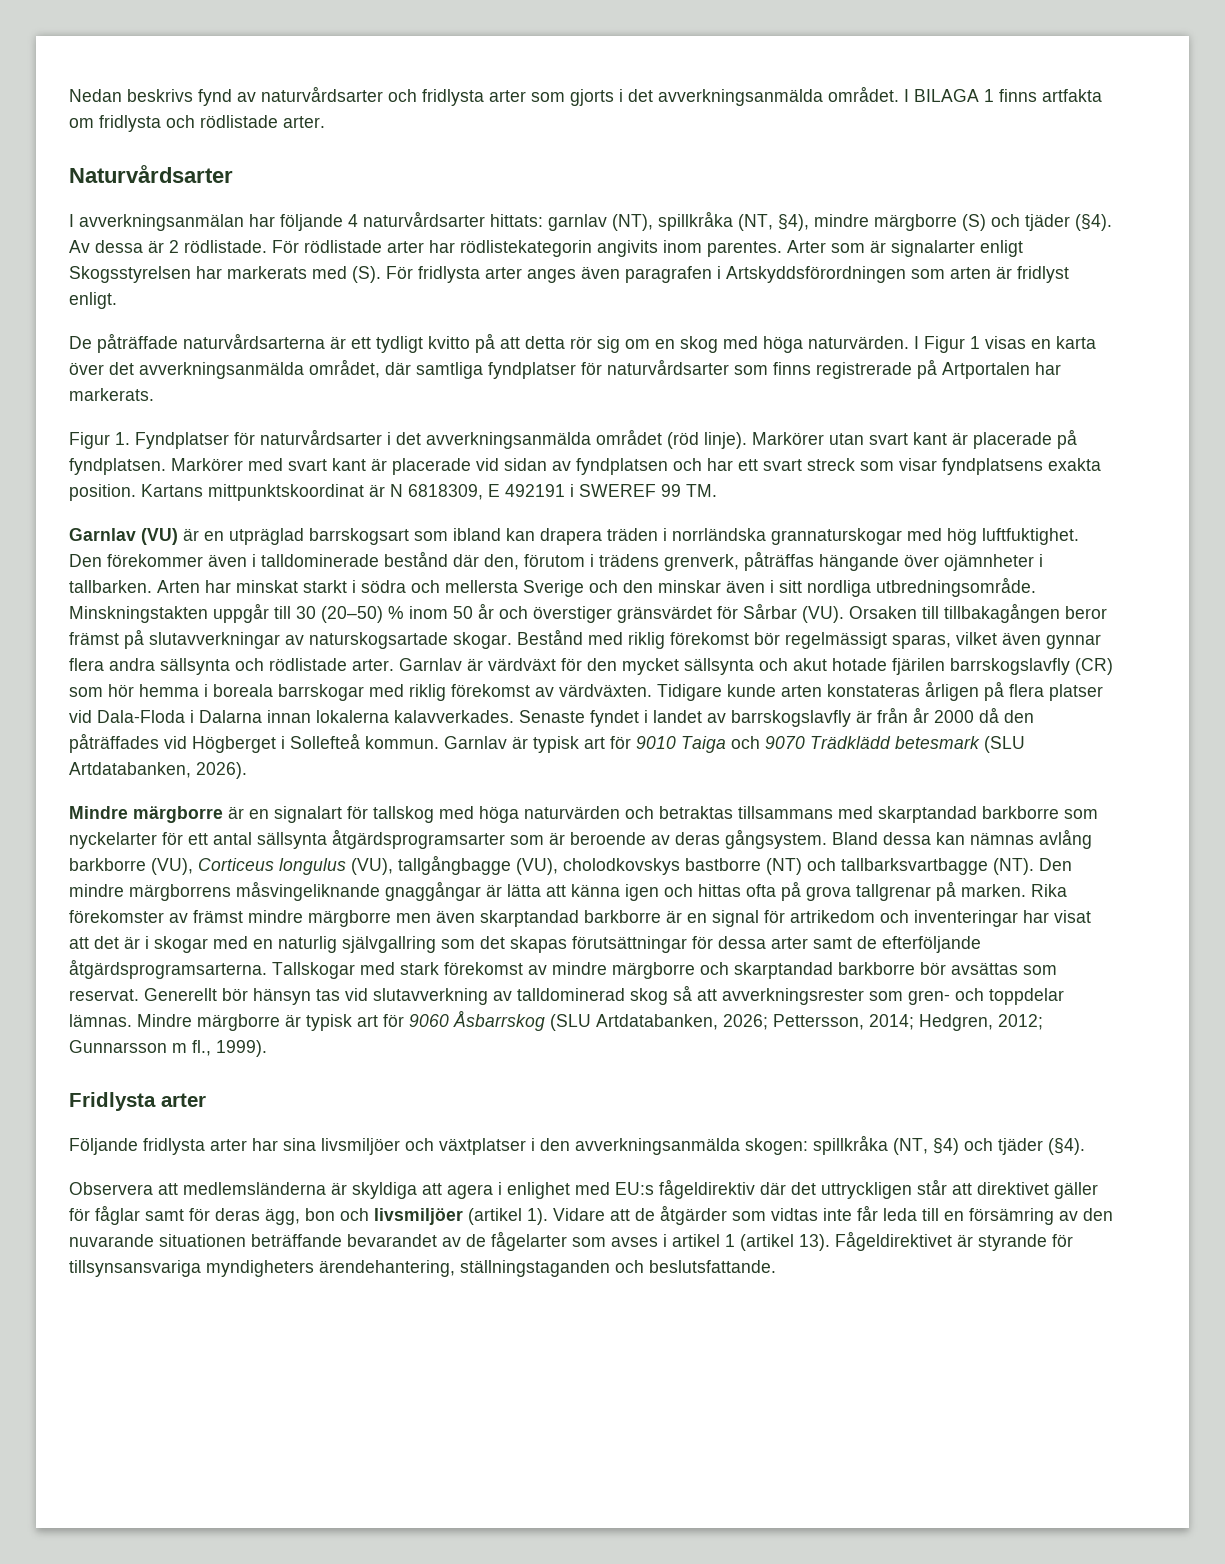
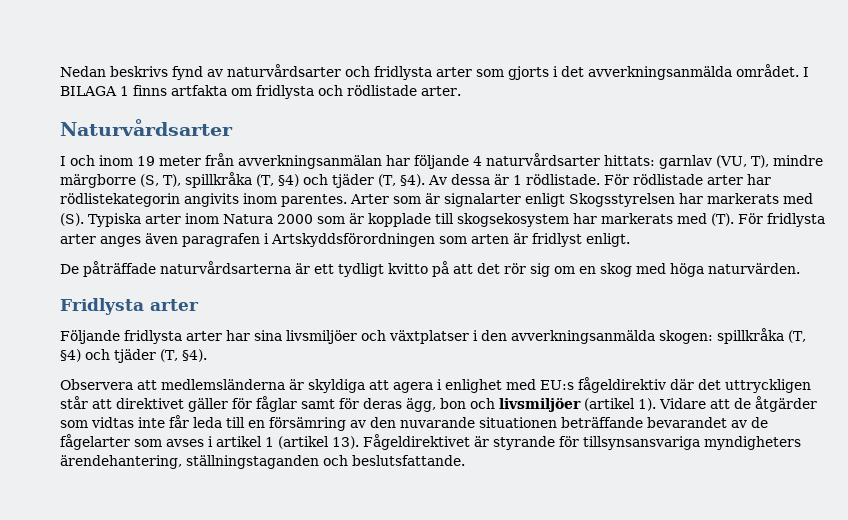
- I avverkningsanmälan har följande 4 naturvårdsarter hittats: garnlav (NT), spillkråka (NT, §4), mindre märgborre (S) och tjäder (§4).
+ I och inom 19 meter från avverkningsanmälan har följande 4 naturvårdsarter hittats: garnlav (VU, T), mindre märgborre (S, T), spillkråka (T, §4) och tjäder (T, §4).
- Av dessa är 2 rödlistade.
+ Av dessa är 1 rödlistade.
- Arter som är signalarter enligt Skogsstyrelsen har markerats med (S). För fridlysta arter anges även paragrafen i Artskyddsförordningen som arten är fridlyst enligt.
+ Arter som är signalarter enligt Skogsstyrelsen har markerats med (S). Typiska arter inom Natura 2000 som är kopplade till skogsekosystem har markerats med (T). För fridlysta arter anges även paragrafen i Artskyddsförordningen som arten är fridlyst enligt.
- De påträffade naturvårdsarterna är ett tydligt kvitto på att detta rör sig om en skog med höga naturvärden. I Figur 1 visas en karta över det avverkningsanmälda området, där samtliga fyndplatser för naturvårdsarter som finns registrerade på Artportalen har markerats.
- Figur 1. Fyndplatser för naturvårdsarter i det avverkningsanmälda området (röd linje). Markörer utan svart kant är placerade på fyndplatsen. Markörer med svart kant är placerade vid sidan av fyndplatsen och har ett svart streck som visar fyndplatsens exakta position. Kartans mittpunktskoordinat är N 6818309, E 492191 i SWEREF 99 TM.
- Garnlav (VU) är en utpräglad barrskogsart som ibland kan drapera träden i norrländska grannaturskogar med hög luftfuktighet. Den förekommer även i talldominerade bestånd där den, förutom i trädens grenverk, påträffas hängande över ojämnheter i tallbarken. Arten har minskat starkt i södra och mellersta Sverige och den minskar även i sitt nordliga utbredningsområde. Minskningstakten uppgår till 30 (20–50) % inom 50 år och överstiger gränsvärdet för Sårbar (VU). Orsaken till tillbakagången beror främst på slutavverkningar av naturskogsartade skogar. Bestånd med riklig förekomst bör regelmässigt sparas, vilket även gynnar flera andra sällsynta och rödlistade arter. Garnlav är värdväxt för den mycket sällsynta och akut hotade fjärilen barrskogslavfly (CR) som hör hemma i boreala barrskogar med riklig förekomst av värdväxten. Tidigare kunde arten konstateras årligen på flera platser vid Dala-Floda i Dalarna innan lokalerna kalavverkades. Senaste fyndet i landet av barrskogslavfly är från år 2000 då den påträffades vid Högberget i Sollefteå kommun. Garnlav är typisk art för 9010 Taiga och 9070 Trädklädd betesmark (SLU Artdatabanken, 2026).
- Mindre märgborre är en signalart för tallskog med höga naturvärden och betraktas tillsammans med skarptandad barkborre som nyckelarter för ett antal sällsynta åtgärdsprogramsarter som är beroende av deras gångsystem. Bland dessa kan nämnas avlång barkborre (VU), Corticeus longulus (VU), tallgångbagge (VU), cholodkovskys bastborre (NT) och tallbarksvartbagge (NT). Den mindre märgborrens måsvingeliknande gnaggångar är lätta att känna igen och hittas ofta på grova tallgrenar på marken. Rika förekomster av främst mindre märgborre men även skarptandad barkborre är en signal för artrikedom och inventeringar har visat att det är i skogar med en naturlig självgallring som det skapas förutsättningar för dessa arter samt de efterföljande åtgärdsprogramsarterna. Tallskogar med stark förekomst av mindre märgborre och skarptandad barkborre bör avsättas som reservat. Generellt bör hänsyn tas vid slutavverkning av talldominerad skog så att avverkningsrester som gren- och toppdelar lämnas. Mindre märgborre är typisk art för 9060 Åsbarrskog (SLU Artdatabanken, 2026; Pettersson, 2014; Hedgren, 2012; Gunnarsson m fl., 1999).
+ De påträffade naturvårdsarterna är ett tydligt kvitto på att det rör sig om en skog med höga naturvärden.
- Följande fridlysta arter har sina livsmiljöer och växtplatser i den avverkningsanmälda skogen: spillkråka (NT, §4) och tjäder (§4).
+ Följande fridlysta arter har sina livsmiljöer och växtplatser i den avverkningsanmälda skogen: spillkråka (T, §4) och tjäder (T, §4).

